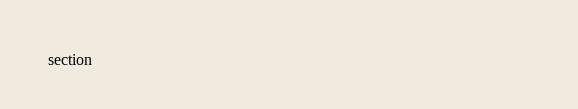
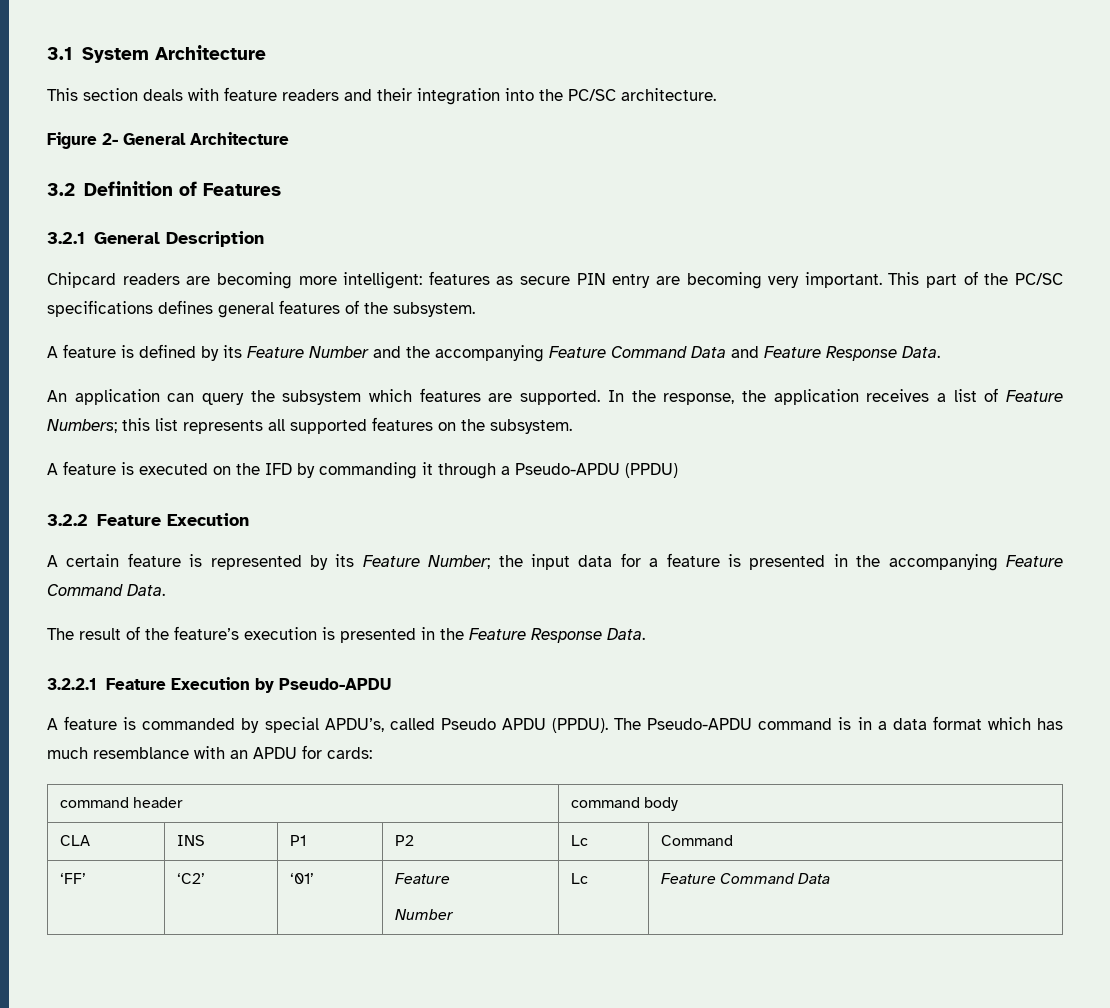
- section
+ 3.1 System Architecture
+ This section deals with feature readers and their integration into the PC/SC architecture.
+ Figure 2- General Architecture
+ 3.2 Definition of Features
+ 3.2.1 General Description
+ Chipcard readers are becoming more intelligent: features as secure PIN entry are becoming very important. This part of the PC/SC specifications defines general features of the subsystem.
+ A feature is defined by its Feature Number and the accompanying Feature Command Data and Feature Response Data.
+ An application can query the subsystem which features are supported. In the response, the application receives a list of Feature Numbers; this list represents all supported features on the subsystem.
+ A feature is executed on the IFD by commanding it through a Pseudo-APDU (PPDU)
+ 3.2.2 Feature Execution
+ A certain feature is represented by its Feature Number; the input data for a feature is presented in the accompanying Feature Command Data.
+ The result of the feature’s execution is presented in the Feature Response Data.
+ 3.2.2.1 Feature Execution by Pseudo-APDU
+ A feature is commanded by special APDU’s, called Pseudo APDU (PPDU). The Pseudo-APDU command is in a data format which has much resemblance with an APDU for cards:
+ command header | command body
+ CLA | INS | P1 | P2 | Lc | Command
+ ‘FF’ | ‘C2’ | ‘01’ | Feature
+ Number | Lc | Feature Command Data

